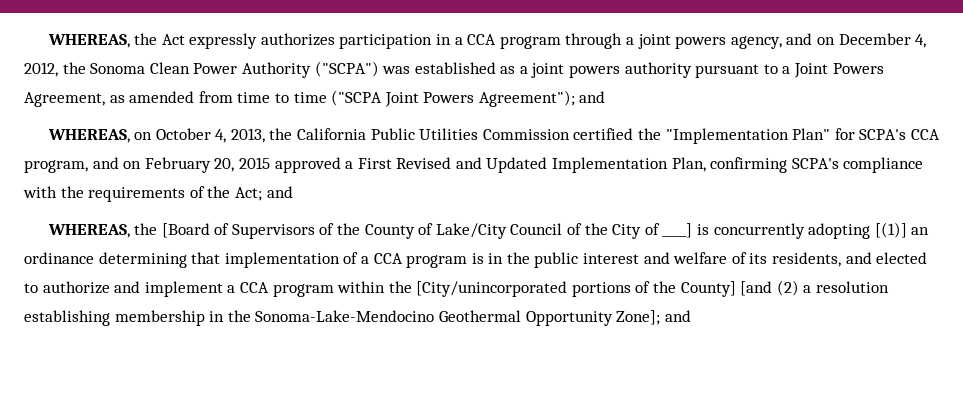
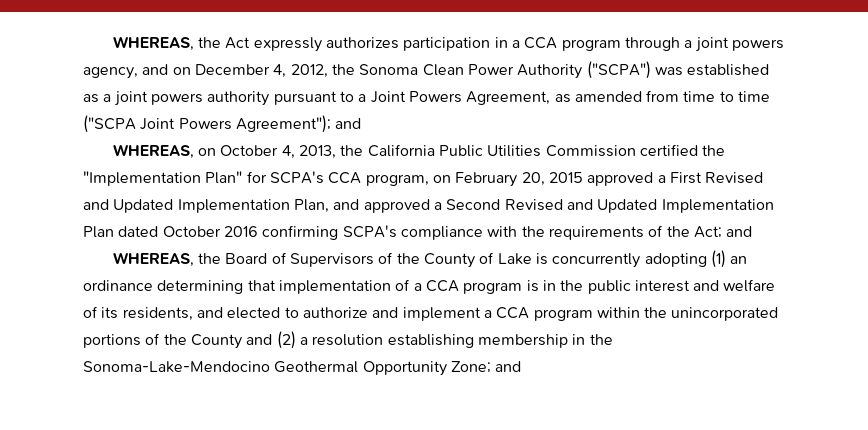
- WHEREAS, on October 4, 2013, the California Public Utilities Commission certified the "Implementation Plan" for SCPA's CCA program, and on February 20, 2015 approved a First Revised and Updated Implementation Plan, confirming SCPA's compliance with the requirements of the Act; and
+ WHEREAS, on October 4, 2013, the California Public Utilities Commission certified the "Implementation Plan" for SCPA's CCA program, on February 20, 2015 approved a First Revised and Updated Implementation Plan, and approved a Second Revised and Updated Implementation Plan dated October 2016 confirming SCPA's compliance with the requirements of the Act; and
- WHEREAS, the [Board of Supervisors of the County of Lake/City Council of the City of ____] is concurrently adopting [(1)] an ordinance determining that implementation of a CCA program is in the public interest and welfare of its residents, and elected to authorize and implement a CCA program within the [City/unincorporated portions of the County] [and (2) a resolution establishing membership in the Sonoma-Lake-Mendocino Geothermal Opportunity Zone]; and
+ WHEREAS, the Board of Supervisors of the County of Lake is concurrently adopting (1) an ordinance determining that implementation of a CCA program is in the public interest and welfare of its residents, and elected to authorize and implement a CCA program within the unincorporated portions of the County and (2) a resolution establishing membership in the Sonoma-Lake-Mendocino Geothermal Opportunity Zone; and

